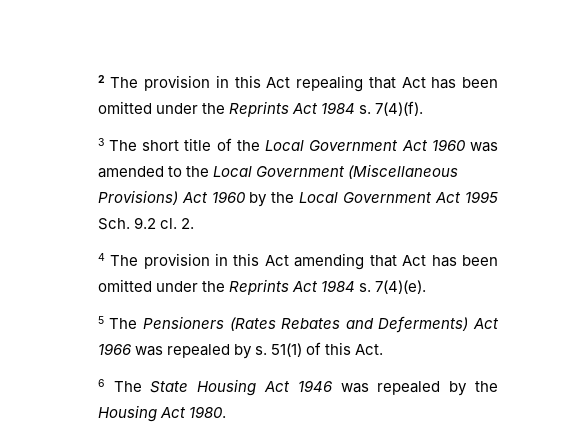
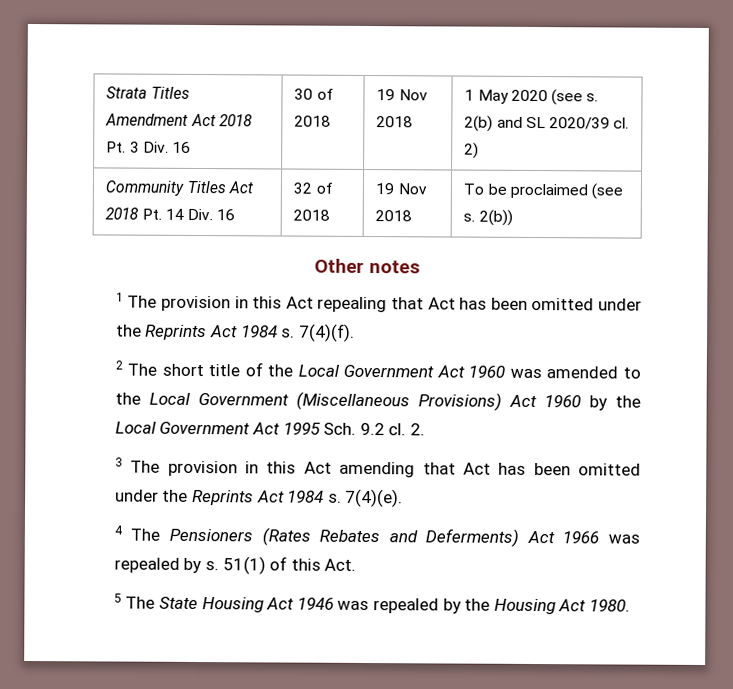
- 2 The provision in this Act repealing that Act has been omitted under the Reprints Act 1984 s.
+ Strata Titles Amendment Act 2018 Pt. 3 Div. 16 | 30 of 2018 | 19 Nov 2018 | 1 May 2020 (see s. 2(b) and SL 2020/39 cl. 2)
+ Community Titles Act 2018 Pt. 14 Div. 16 | 32 of 2018 | 19 Nov 2018 | To be proclaimed (see s. 2(b))
+ Other notes
+ 1 The provision in this Act repealing that Act has been omitted under the Reprints Act 1984 s.
- 3 The short title of the Local Government Act 1960 was amended to the Local Government (Miscellaneous Provisions) Act 1960 by the Local Government Act 1995 Sch. 9.2 cl.
+ 2 The short title of the Local Government Act 1960 was amended to the Local Government (Miscellaneous Provisions) Act 1960 by the Local Government Act 1995 Sch. 9.2 cl.
- 4 The provision in this Act amending that Act has been omitted under the Reprints Act 1984 s.
+ 3 The provision in this Act amending that Act has been omitted under the Reprints Act 1984 s.
- 5 The Pensioners (Rates Rebates and Deferments) Act 1966 was repealed by s.
+ 4 The Pensioners (Rates Rebates and Deferments) Act 1966 was repealed by s.
- 6 The State Housing Act 1946 was repealed by the Housing Act 1980.
+ 5 The State Housing Act 1946 was repealed by the Housing Act 1980.

